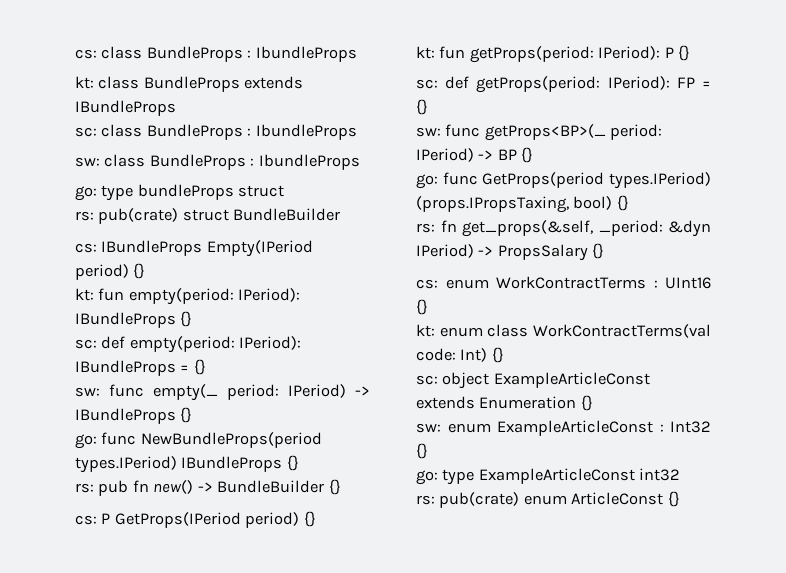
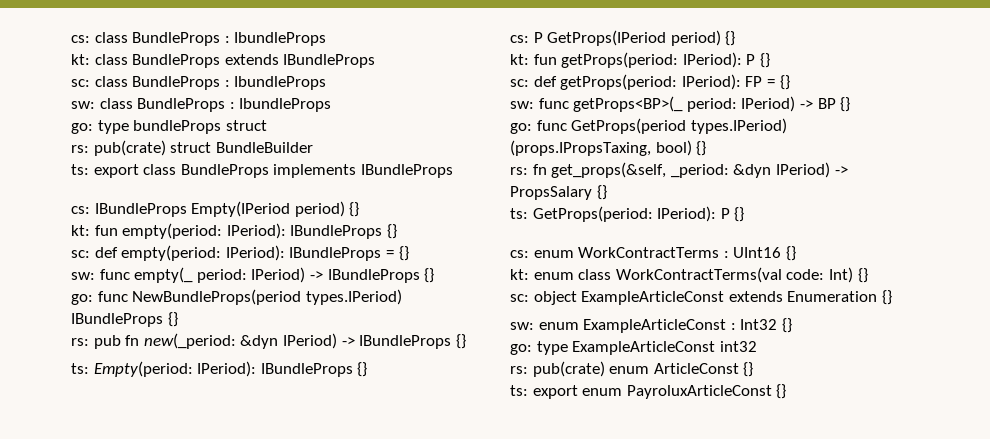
+ ts: export class BundleProps implements IBundleProps
- rs: pub fn new() -> BundleBuilder {}
+ rs: pub fn new(_period: &dyn IPeriod) -> IBundleProps {}
+ ts: Empty(period: IPeriod): IBundleProps {}
+ ts: GetProps(period: IPeriod): P {}
+ ts: export enum PayroluxArticleConst {}

